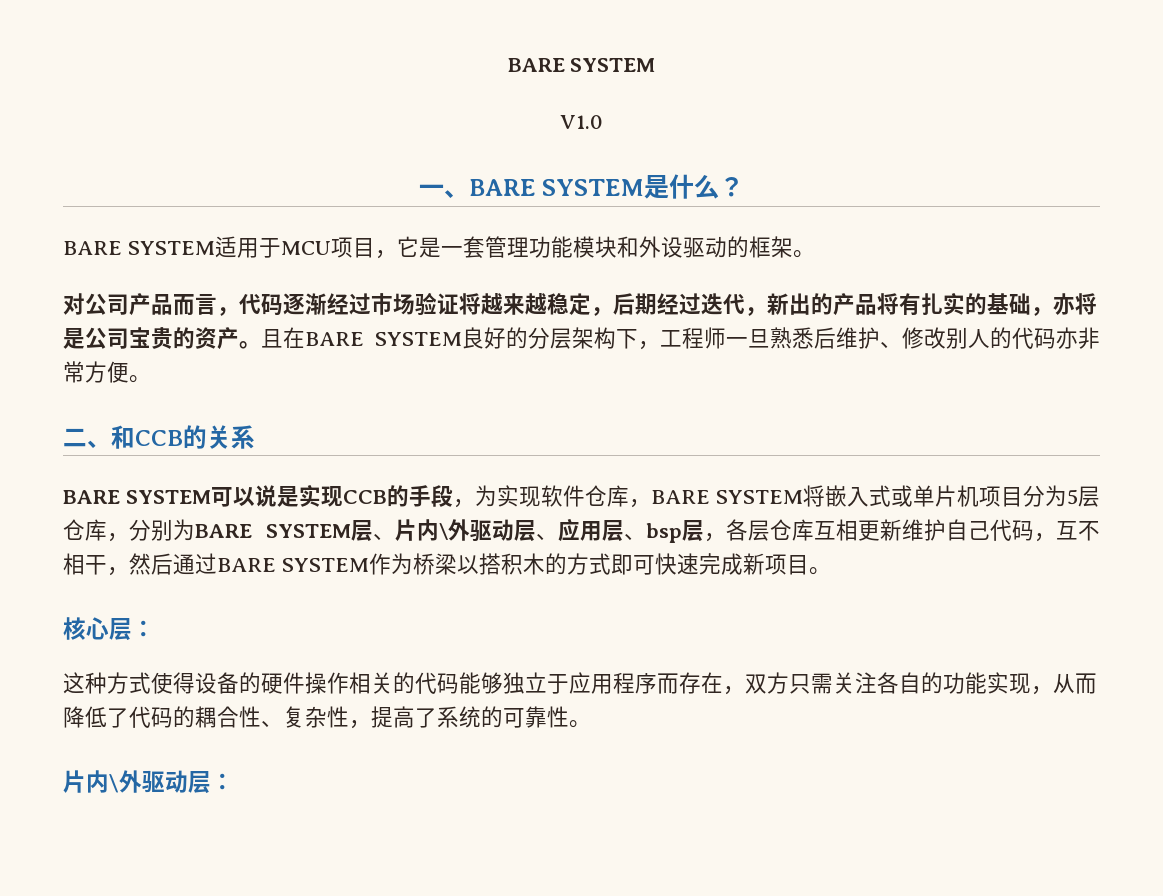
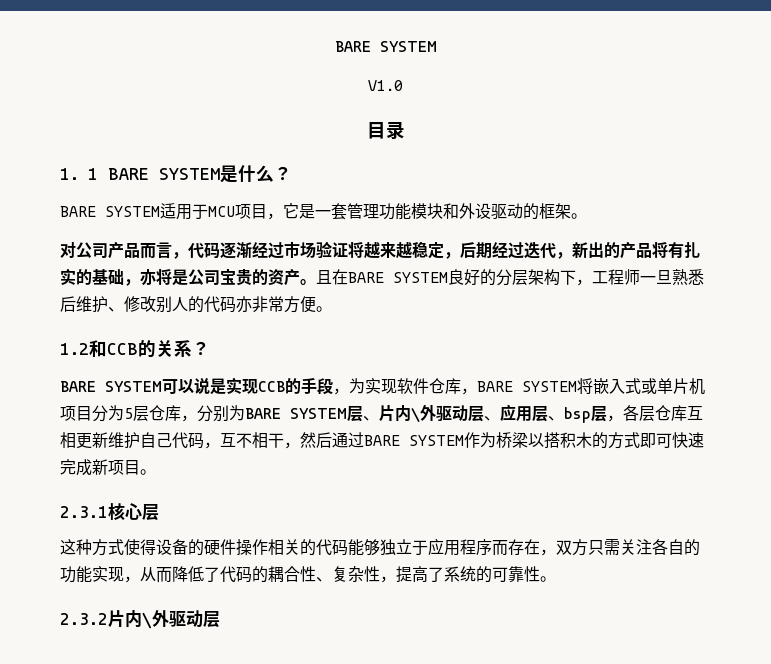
- 一、BARE SYSTEM是什么？
+ 目录
+ 1. 1 BARE SYSTEM是什么？
- 二、和CCB的关系
+ 1.2和CCB的关系？
- 核心层：
+ 2.3.1核心层
- 片内\外驱动层：
+ 2.3.2片内\外驱动层

